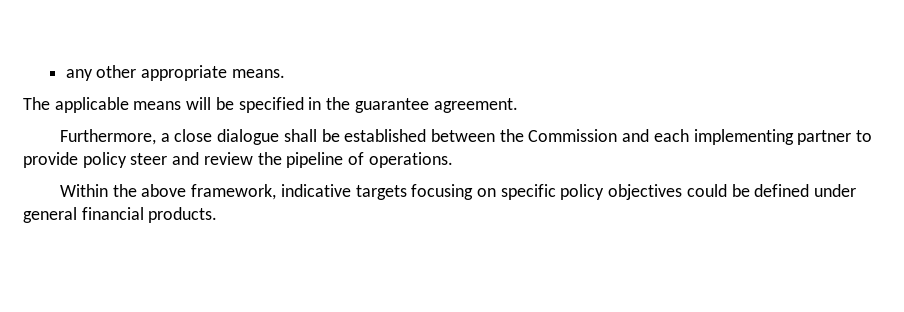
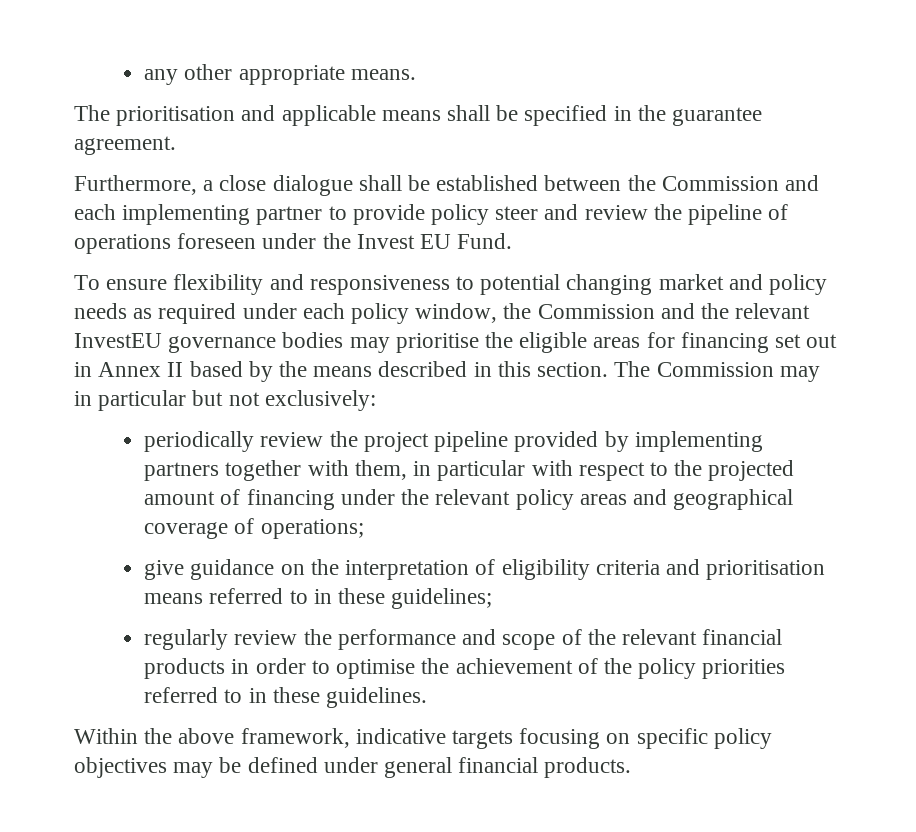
- The applicable means will be specified in the guarantee agreement.
+ The prioritisation and applicable means shall be specified in the guarantee agreement.
- Furthermore, a close dialogue shall be established between the Commission and each implementing partner to provide policy steer and review the pipeline of operations.
+ Furthermore, a close dialogue shall be established between the Commission and each implementing partner to provide policy steer and review the pipeline of operations foreseen under the Invest EU Fund.
+ To ensure flexibility and responsiveness to potential changing market and policy needs as required under each policy window, the Commission and the relevant InvestEU governance bodies may prioritise the eligible areas for financing set out in Annex II based by the means described in this section. The Commission may in particular but not exclusively:
+ periodically review the project pipeline provided by implementing partners together with them, in particular with respect to the projected amount of financing under the relevant policy areas and geographical coverage of operations;
+ give guidance on the interpretation of eligibility criteria and prioritisation means referred to in these guidelines;
+ regularly review the performance and scope of the relevant financial products in order to optimise the achievement of the policy priorities referred to in these guidelines.
- Within the above framework, indicative targets focusing on specific policy objectives could be defined under general financial products.
+ Within the above framework, indicative targets focusing on specific policy objectives may be defined under general financial products.

